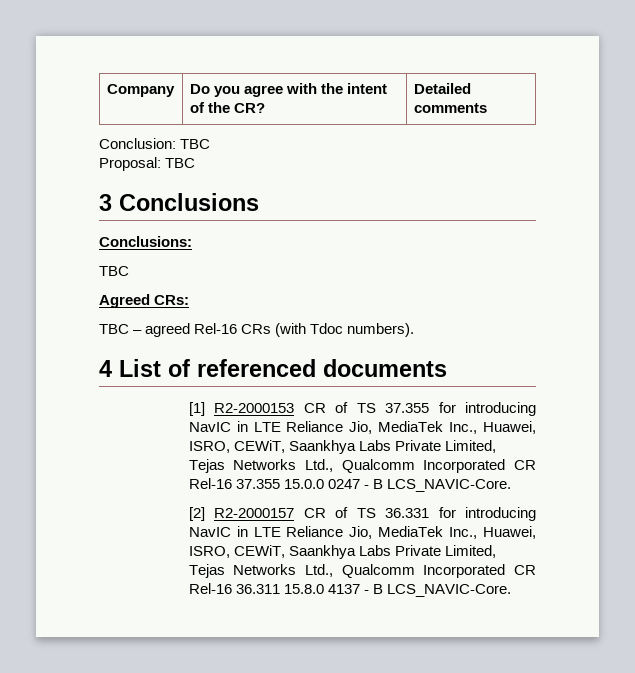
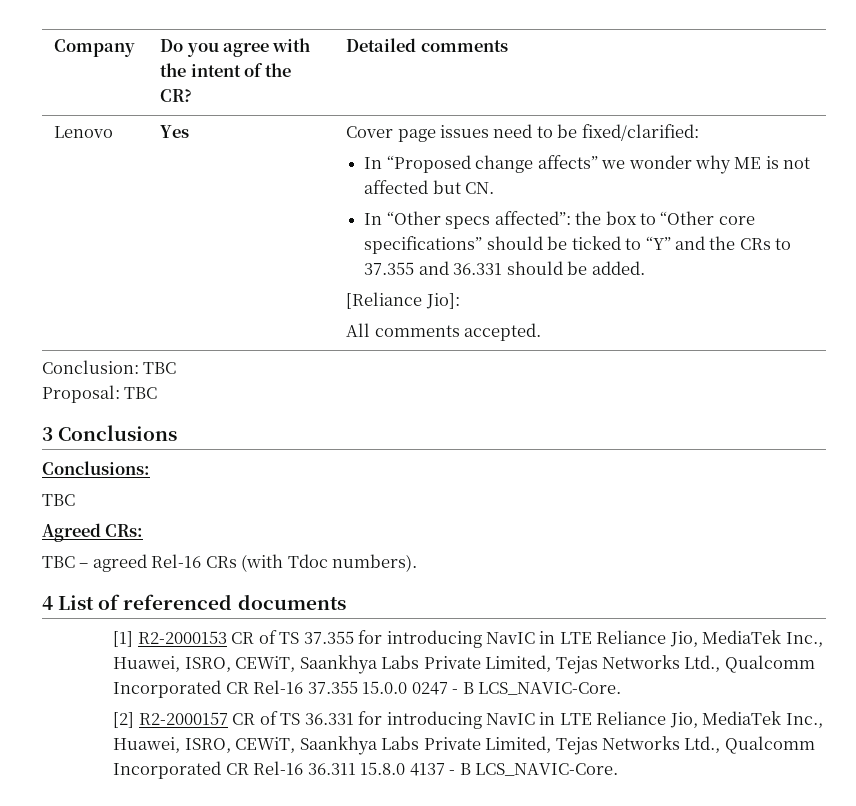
+ Lenovo | Yes | Cover page issues need to be fixed/clarified:
+ In “Proposed change affects” we wonder why ME is not affected but CN.
+ In “Other specs affected”: the box to “Other core specifications” should be ticked to “Y” and the CRs to 37.355 and 36.331 should be added.
+ [Reliance Jio]:
+ All comments accepted.

